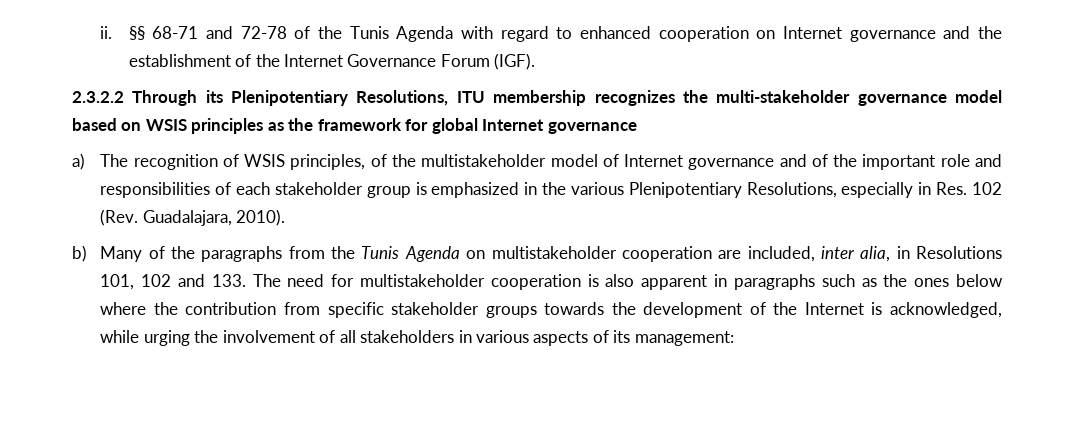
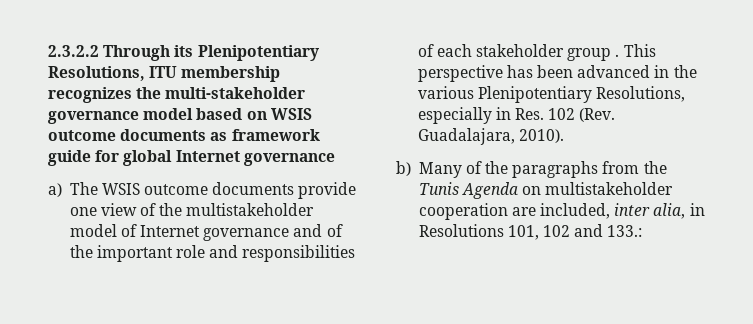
- ii. §§ 68-71 and 72-78 of the Tunis Agenda with regard to enhanced cooperation on Internet governance and the establishment of the Internet Governance Forum (IGF).
- 2.3.2.2 Through its Plenipotentiary Resolutions, ITU membership recognizes the multi-stakeholder governance model based on WSIS principles as the framework for global Internet governance
+ 2.3.2.2 Through its Plenipotentiary Resolutions, ITU membership recognizes the multi-stakeholder governance model based on WSIS outcome documents as framework guide for global Internet governance
- a) The recognition of WSIS principles, of the multistakeholder model of Internet governance and of the important role and responsibilities of each stakeholder group is emphasized in the various Plenipotentiary Resolutions, especially in Res. 102 (Rev. Guadalajara, 2010).
+ a) The WSIS outcome documents provide one view of the multistakeholder model of Internet governance and of the important role and responsibilities of each stakeholder group . This perspective has been advanced in the various Plenipotentiary Resolutions, especially in Res. 102 (Rev. Guadalajara, 2010).
- b) Many of the paragraphs from the Tunis Agenda on multistakeholder cooperation are included, inter alia, in Resolutions 101, 102 and 133. The need for multistakeholder cooperation is also apparent in paragraphs such as the ones below where the contribution from specific stakeholder groups towards the development of the Internet is acknowledged, while urging the involvement of all stakeholders in various aspects of its management:
+ b) Many of the paragraphs from the Tunis Agenda on multistakeholder cooperation are included, inter alia, in Resolutions 101, 102 and 133.:

